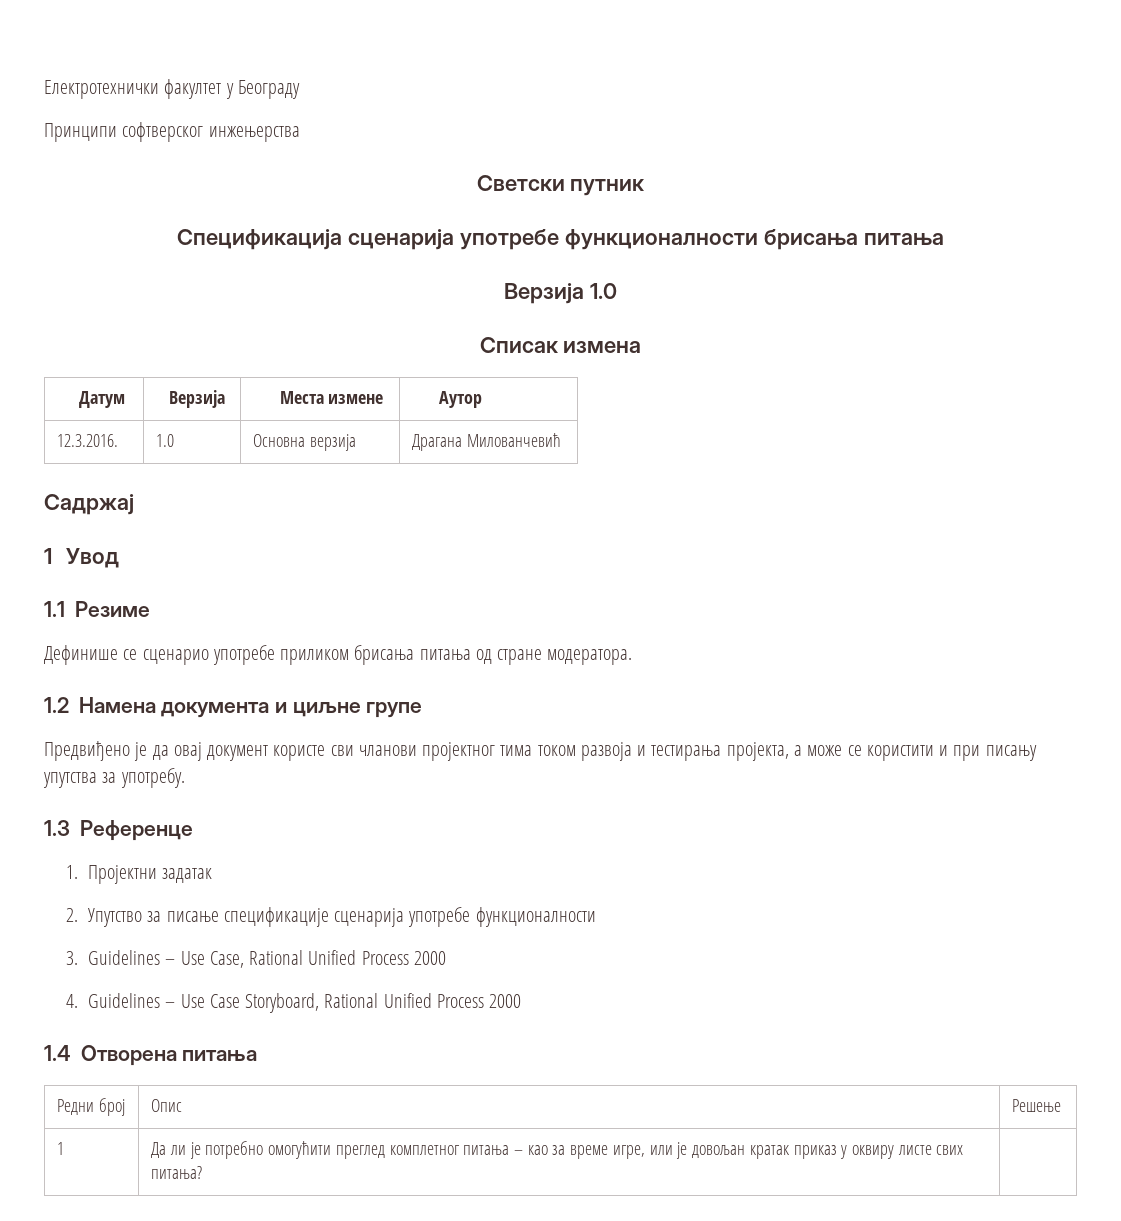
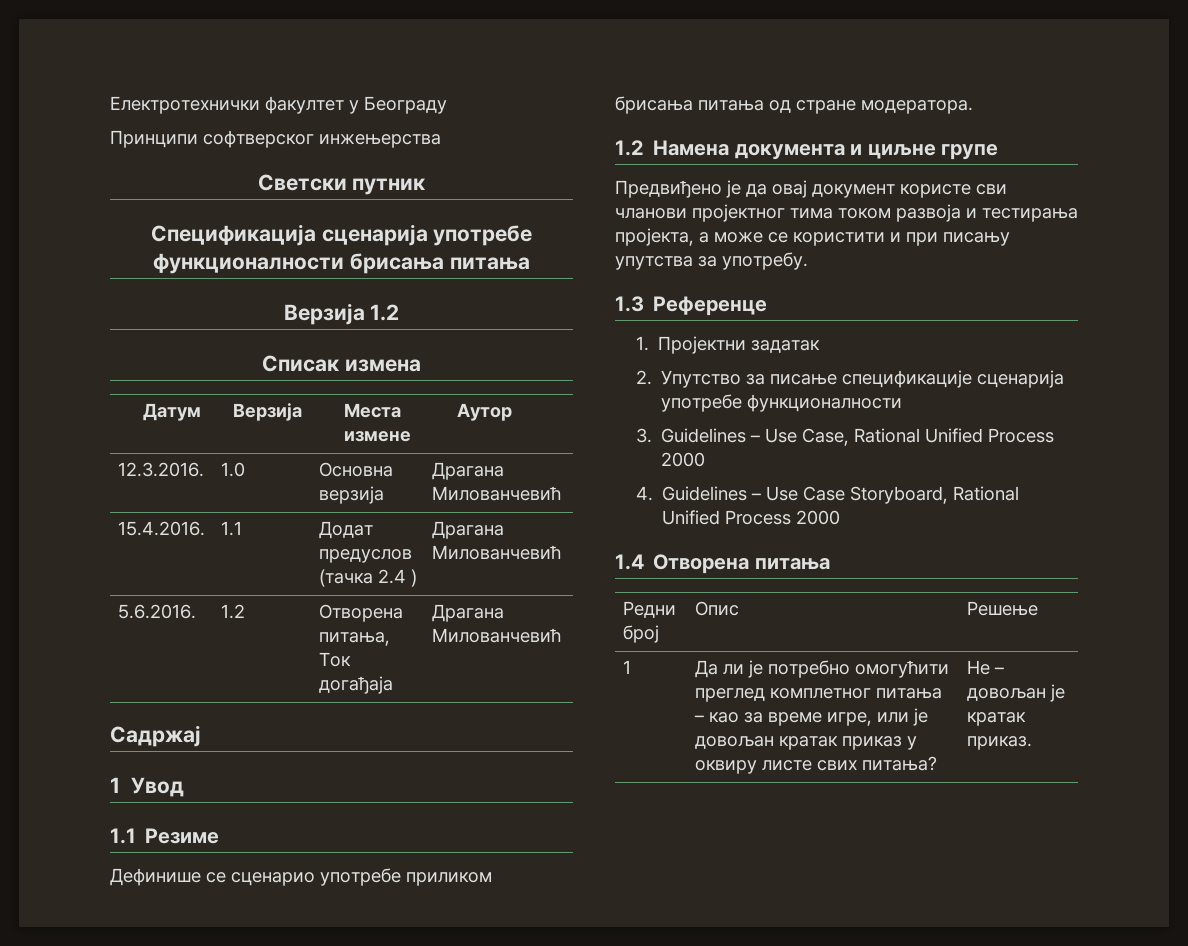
- Верзија 1.0
+ Верзија 1.2
+ 15.4.2016. | 1.1 | Додат предуслов (тачка 2.4 ) | Драгана Милованчевић
+ 5.6.2016. | 1.2 | Отворена питања, Ток догађаја | Драгана Милованчевић
- 1 | Да ли је потребно омогућити преглед комплетног питања – као за време игре, или је довољан кратак приказ у оквиру листе свих питања? |
+ 1 | Да ли је потребно омогућити преглед комплетног питања – као за време игре, или је довољан кратак приказ у оквиру листе свих питања? | Не – довољан је кратак приказ.

